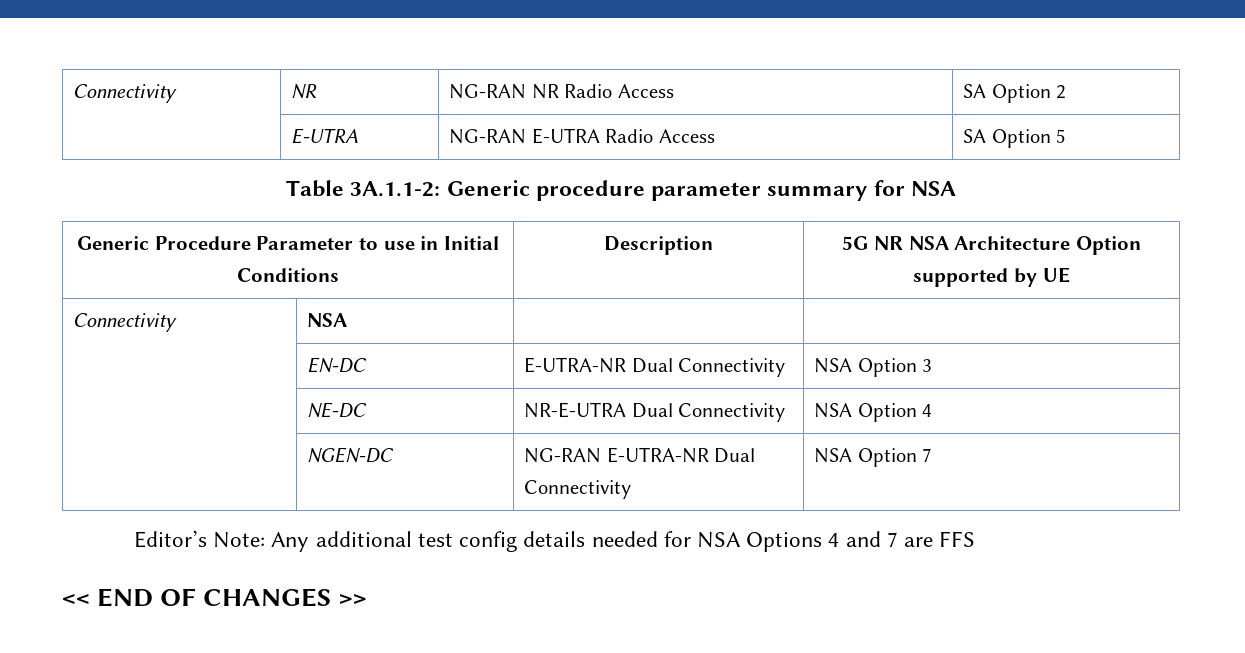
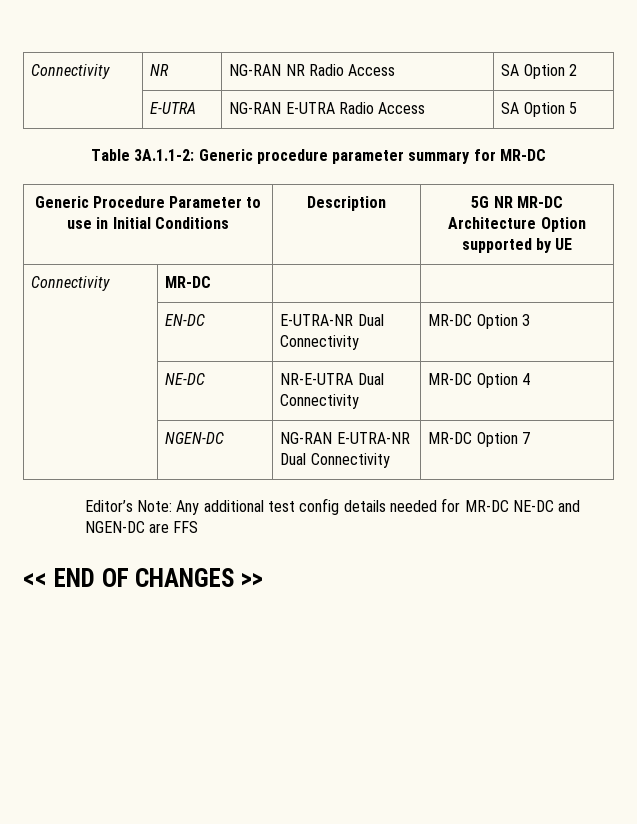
- Table 3A.1.1-2: Generic procedure parameter summary for NSA
+ Table 3A.1.1-2: Generic procedure parameter summary for MR-DC
- Generic Procedure Parameter to use in Initial Conditions | Description | 5G NR NSA Architecture Option supported by UE
+ Generic Procedure Parameter to use in Initial Conditions | Description | 5G NR MR-DC Architecture Option supported by UE
- Connectivity | NSA | |
+ Connectivity | MR-DC | |
- | EN-DC | E-UTRA-NR Dual Connectivity | NSA Option 3
+ | EN-DC | E-UTRA-NR Dual Connectivity | MR-DC Option 3
- | NE-DC | NR-E-UTRA Dual Connectivity | NSA Option 4
+ | NE-DC | NR-E-UTRA Dual Connectivity | MR-DC Option 4
- | NGEN-DC | NG-RAN E-UTRA-NR Dual Connectivity | NSA Option 7
+ | NGEN-DC | NG-RAN E-UTRA-NR Dual Connectivity | MR-DC Option 7
- Editor’s Note: Any additional test config details needed for NSA Options 4 and 7 are FFS
+ Editor’s Note: Any additional test config details needed for MR-DC NE-DC and NGEN-DC are FFS

